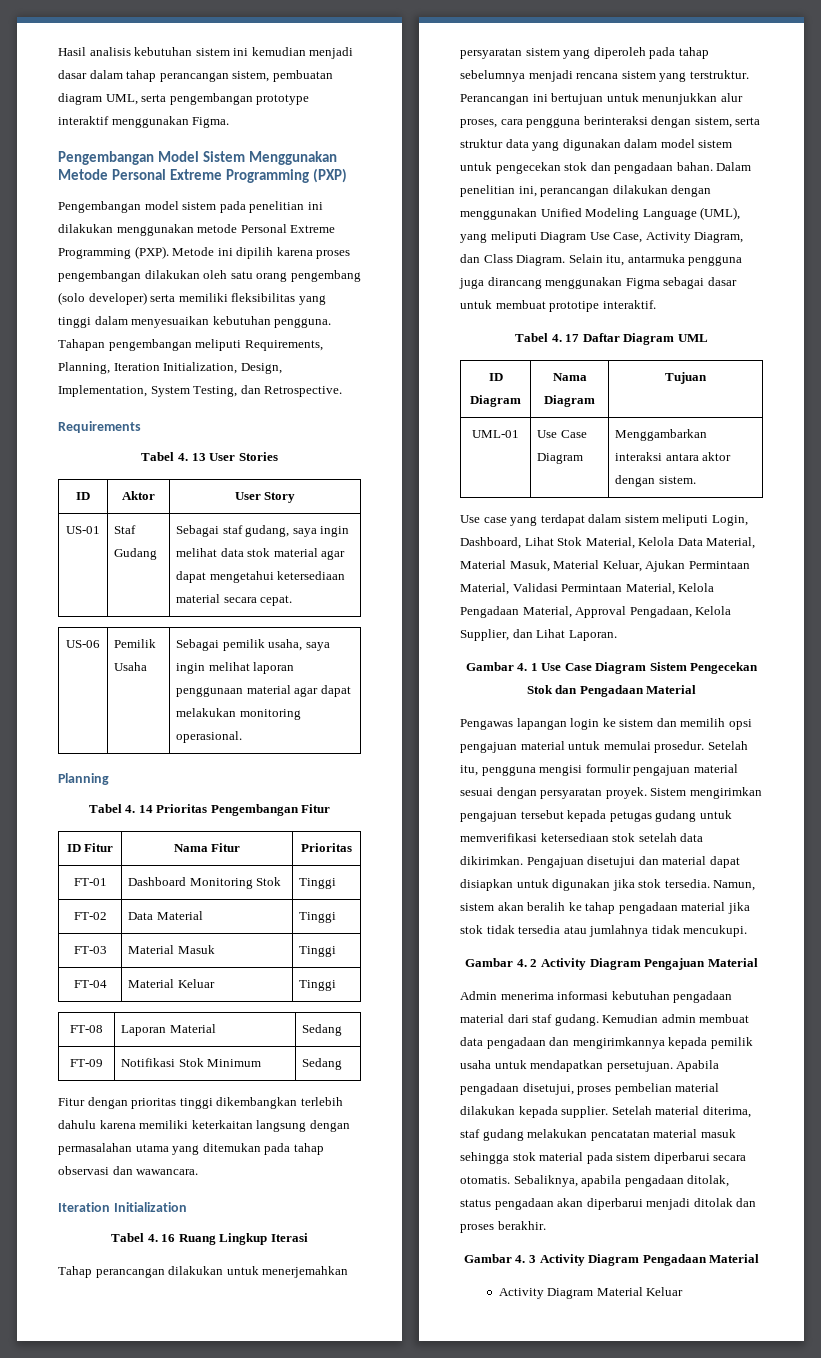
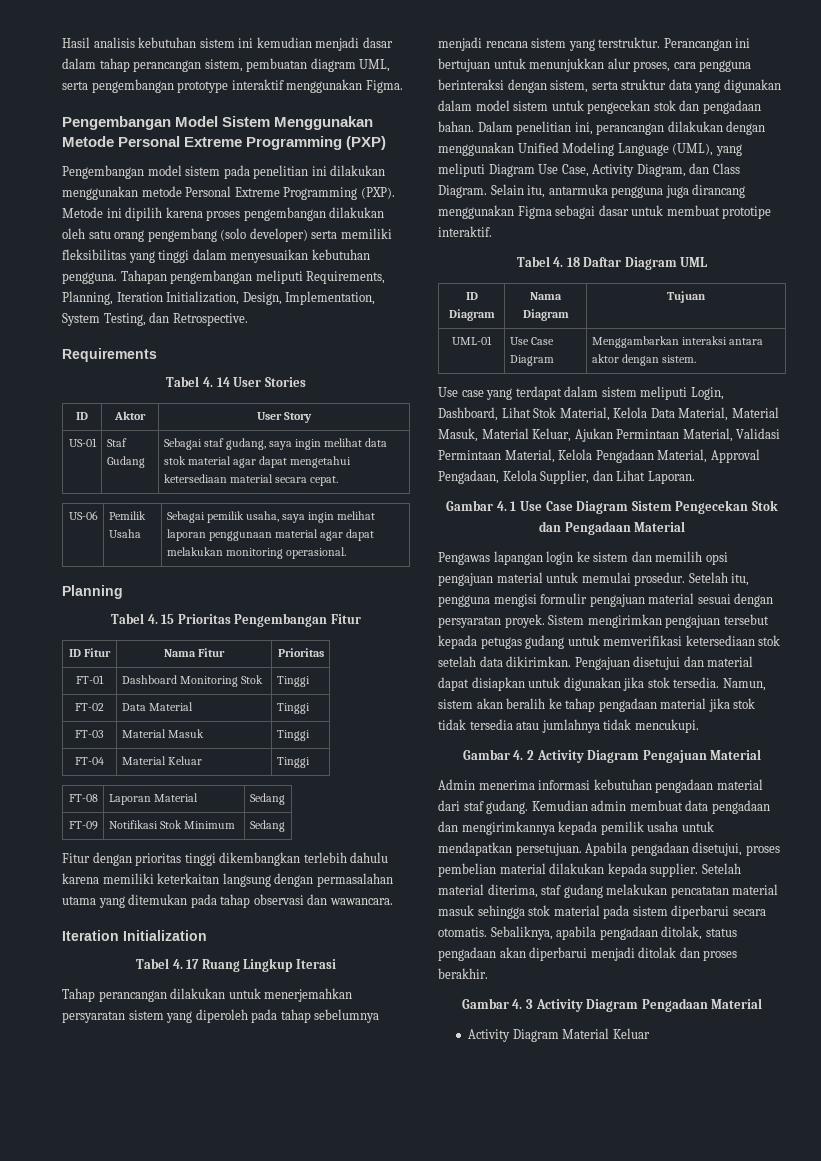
- Tabel 4. 13 User Stories
+ Tabel 4. 14 User Stories
- Tabel 4. 14 Prioritas Pengembangan Fitur
+ Tabel 4. 15 Prioritas Pengembangan Fitur
- Tabel 4. 16 Ruang Lingkup Iterasi
+ Tabel 4. 17 Ruang Lingkup Iterasi
- Tabel 4. 17 Daftar Diagram UML
+ Tabel 4. 18 Daftar Diagram UML

